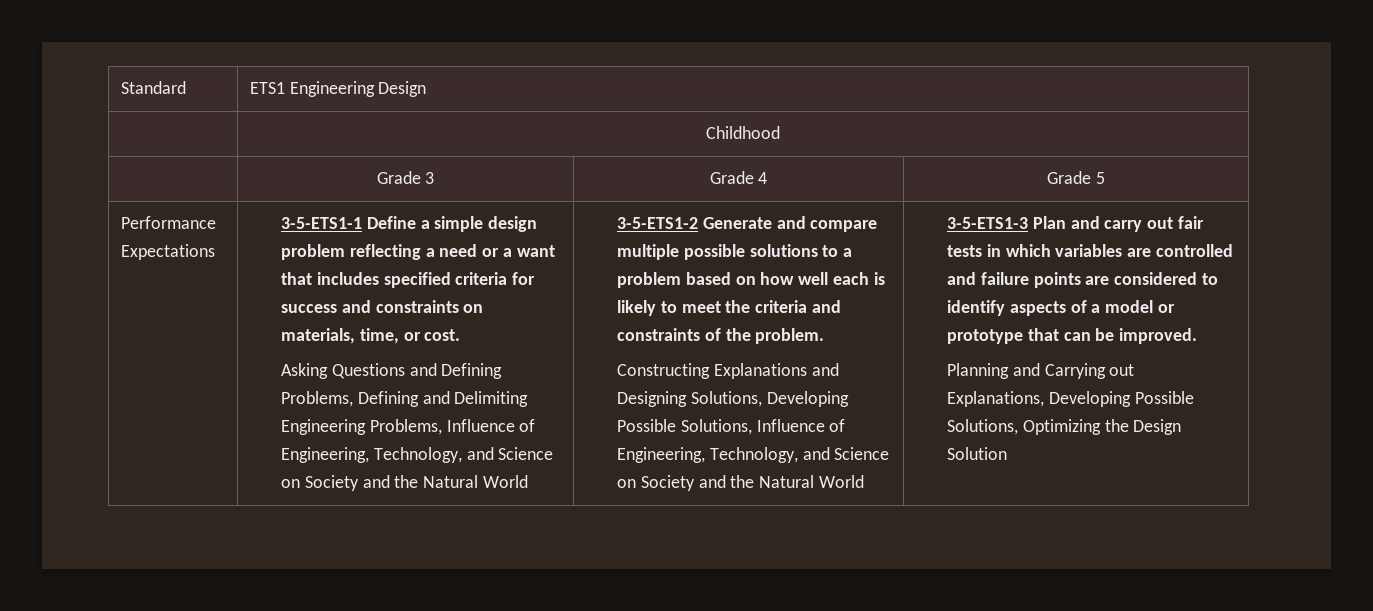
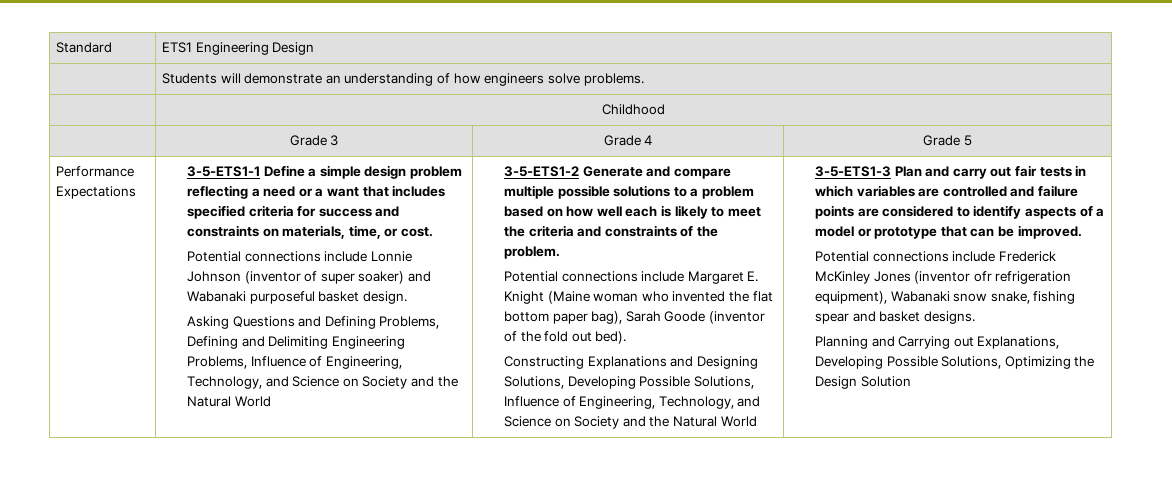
+ | Students will demonstrate an understanding of how engineers solve problems.
+ Potential connections include Lonnie Johnson (inventor of super soaker) and Wabanaki purposeful basket design.
+ Potential connections include Margaret E. Knight (Maine woman who invented the flat bottom paper bag), Sarah Goode (inventor of the fold out bed).
+ Potential connections include Frederick McKinley Jones (inventor ofr refrigeration equipment), Wabanaki snow snake, fishing spear and basket designs.

